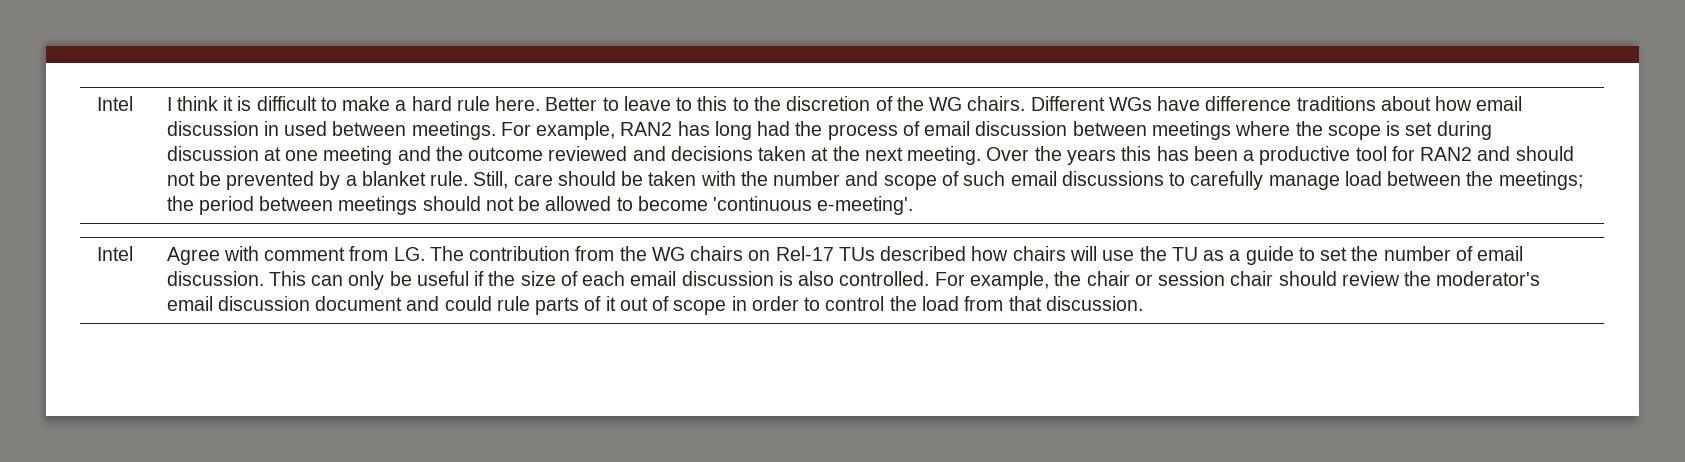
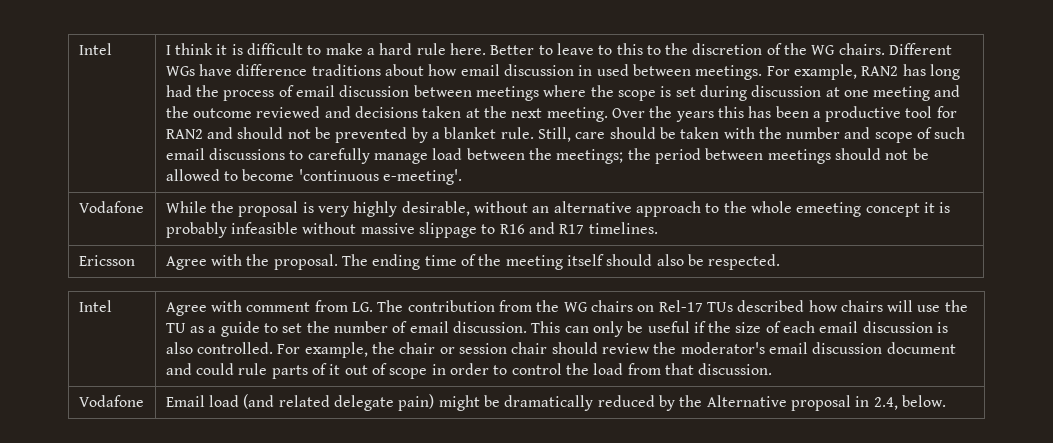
+ Vodafone | While the proposal is very highly desirable, without an alternative approach to the whole emeeting concept it is probably infeasible without massive slippage to R16 and R17 timelines.
+ Ericsson | Agree with the proposal. The ending time of the meeting itself should also be respected.
+ Vodafone | Email load (and related delegate pain) might be dramatically reduced by the Alternative proposal in 2.4, below.

